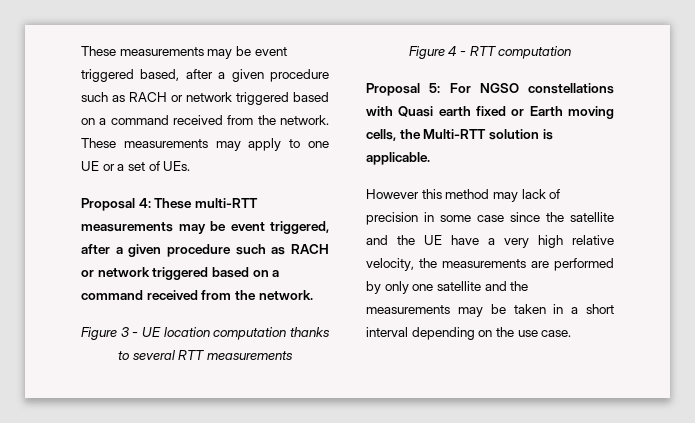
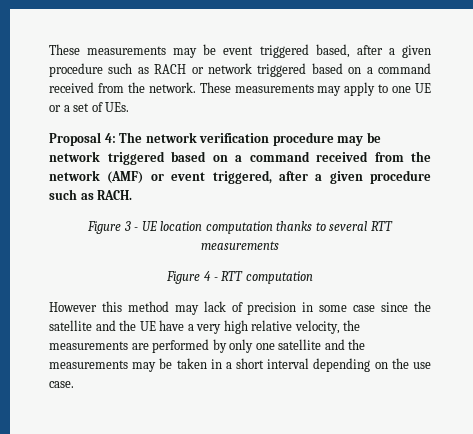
- Proposal 4: These multi-RTT measurements may be event triggered, after a given procedure such as RACH or network triggered based on a command received from the network.
+ Proposal 4: The network verification procedure may be network triggered based on a command received from the network (AMF) or event triggered, after a given procedure such as RACH.
- Proposal 5: For NGSO constellations with Quasi earth fixed or Earth moving cells, the Multi-RTT solution is applicable.

